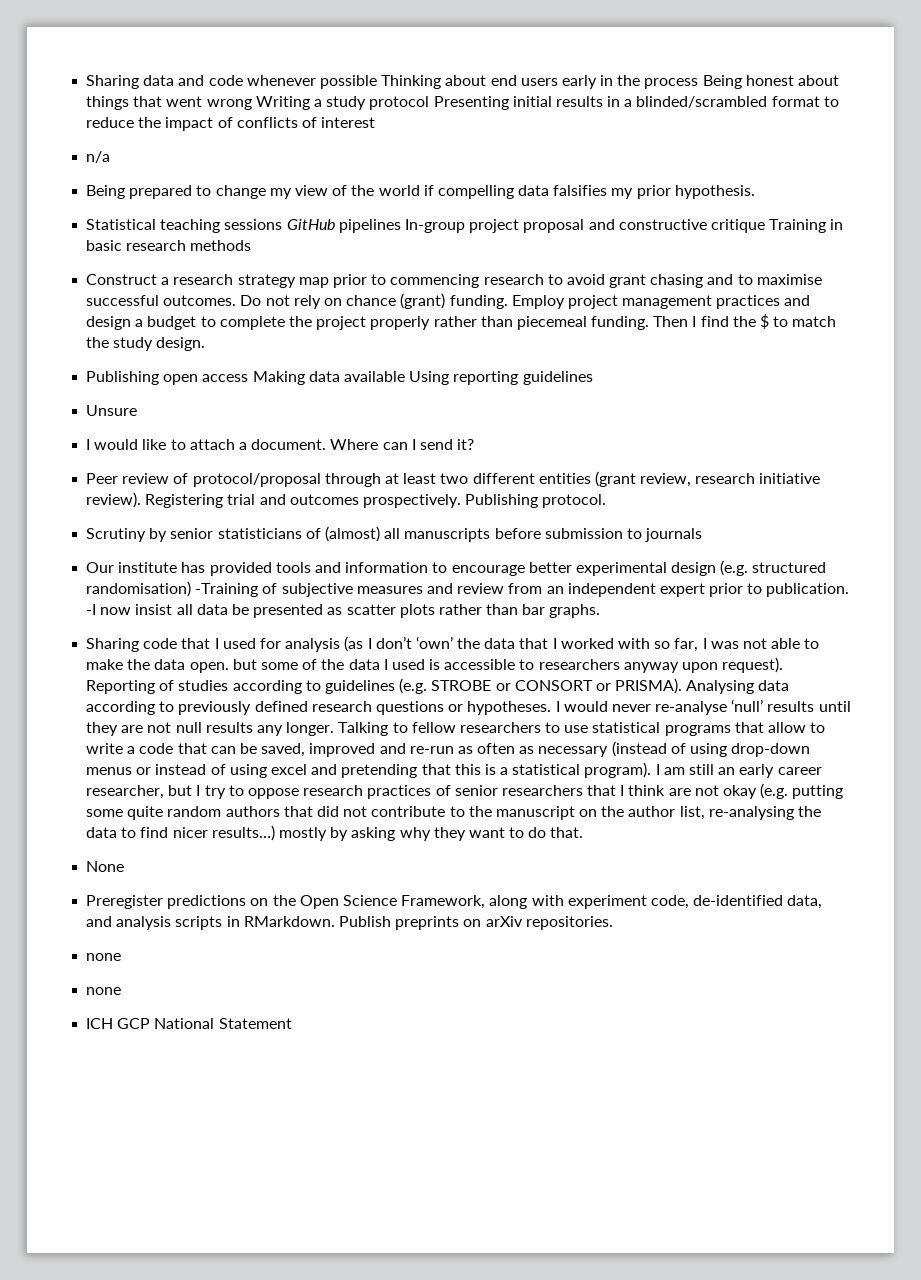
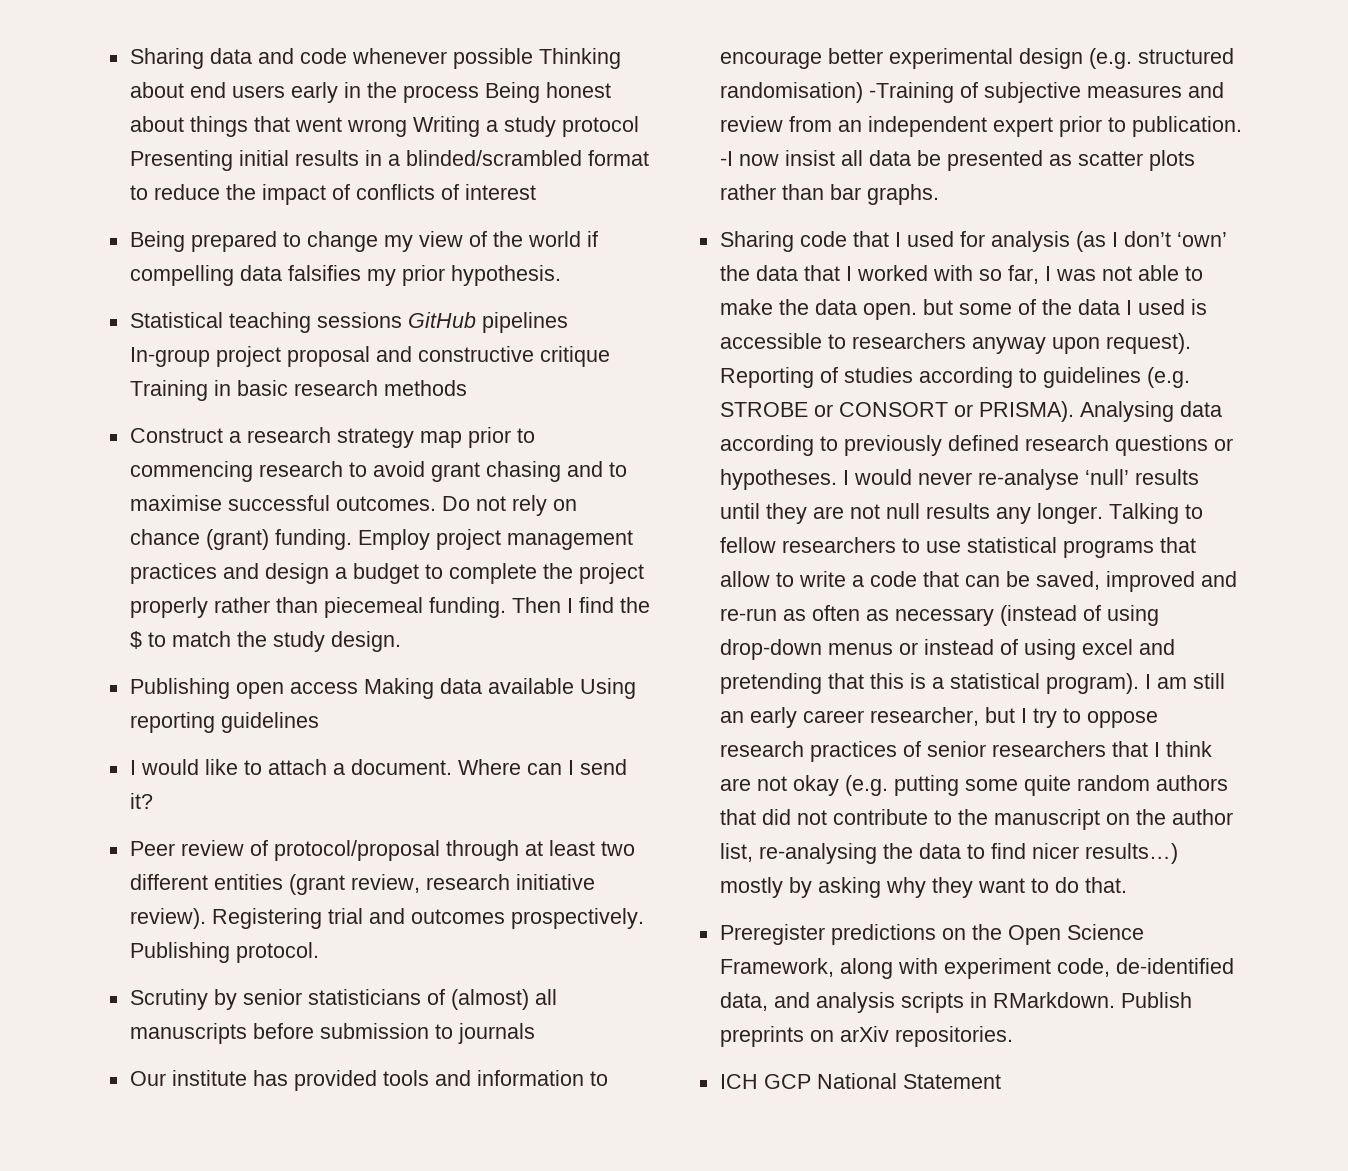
- n/a
- Unsure
- None
  Publish preprints on arXiv repositories.
- none
- none

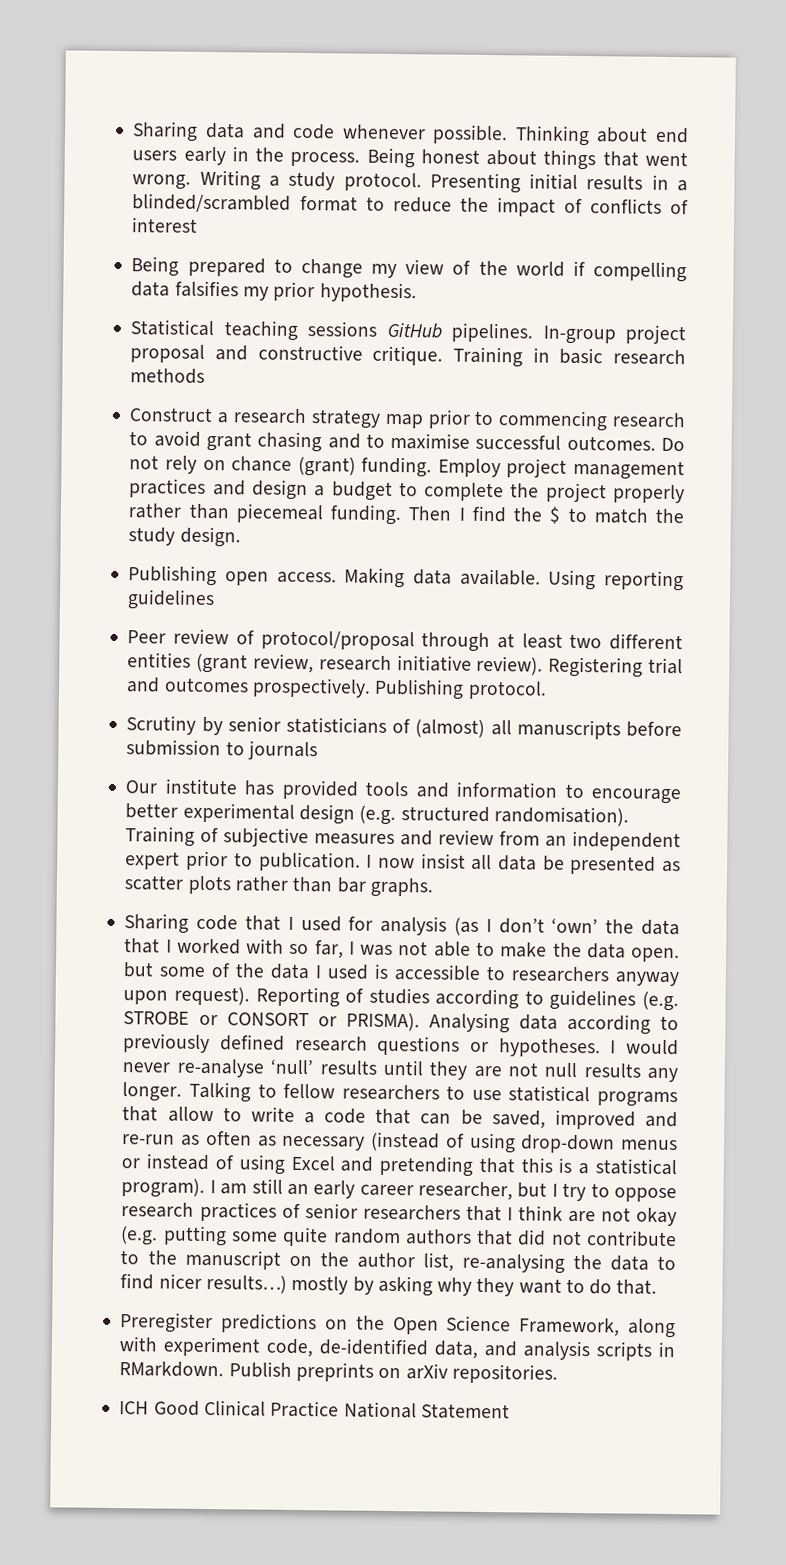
- Sharing data and code whenever possible Thinking about end users early in the process Being honest about things that went wrong Writing a study protocol Presenting initial results in a blinded/scrambled format to reduce the impact of conflicts of interest
+ Sharing data and code whenever possible. Thinking about end users early in the process. Being honest about things that went wrong. Writing a study protocol. Presenting initial results in a blinded/scrambled format to reduce the impact of conflicts of interest
- Statistical teaching sessions GitHub pipelines In-group project proposal and constructive critique Training in basic research methods
+ Statistical teaching sessions GitHub pipelines. In-group project proposal and constructive critique. Training in basic research methods
- Publishing open access Making data available Using reporting guidelines
+ Publishing open access. Making data available. Using reporting guidelines
- I would like to attach a document. Where can I send it?
- Our institute has provided tools and information to encourage better experimental design (e.g. structured randomisation) -Training of subjective measures and review from an independent expert prior to publication.
+ Our institute has provided tools and information to encourage better experimental design (e.g. structured randomisation). Training of subjective measures and review from an independent expert prior to publication.
- -I now insist all data be presented as scatter plots rather than bar graphs.
+ I now insist all data be presented as scatter plots rather than bar graphs.
- Talking to fellow researchers to use statistical programs that allow to write a code that can be saved, improved and re-run as often as necessary (instead of using drop-down menus or instead of using excel and pretending that this is a statistical program).
+ Talking to fellow researchers to use statistical programs that allow to write a code that can be saved, improved and re-run as often as necessary (instead of using drop-down menus or instead of using Excel and pretending that this is a statistical program).
- ICH GCP National Statement
+ ICH Good Clinical Practice National Statement

